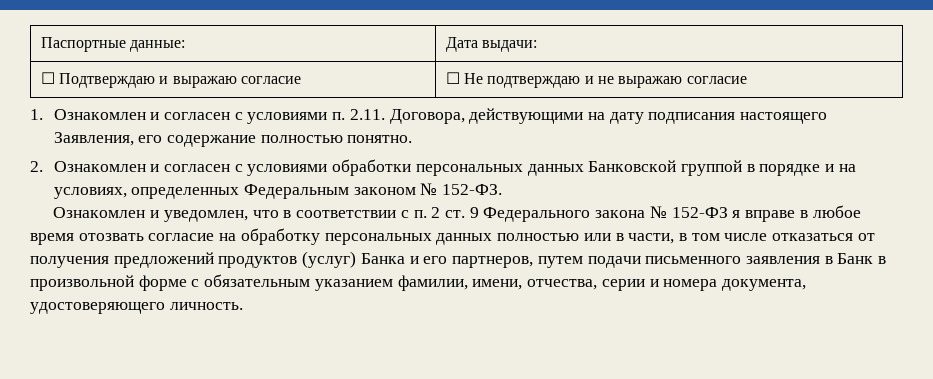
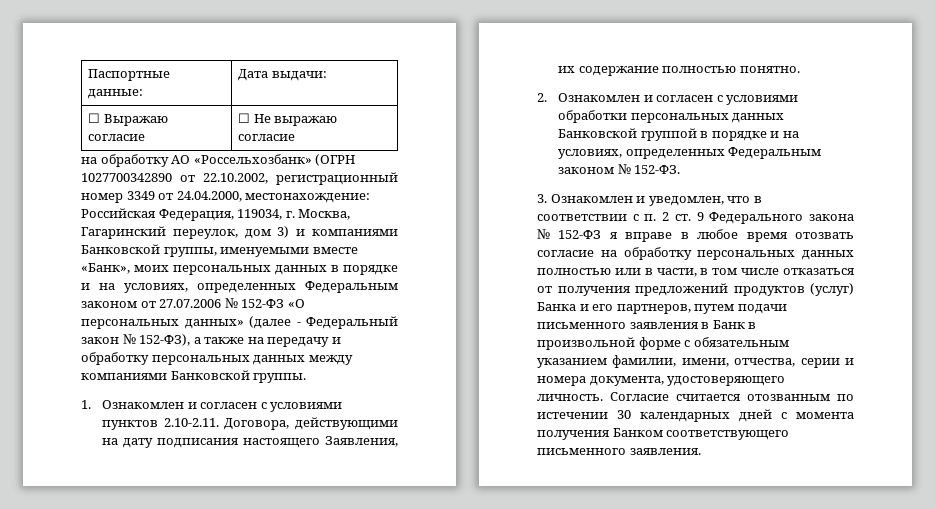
- ☐ Подтверждаю и выражаю согласие | ☐ Не подтверждаю и не выражаю согласие
+ ☐ Выражаю согласие | ☐ Не выражаю согласие
+ на обработку АО «Россельхозбанк» (ОГРН 1027700342890 от 22.10.2002, регистрационный номер 3349 от 24.04.2000, местонахождение: Российская Федерация, 119034, г. Москва, Гагаринский переулок, дом 3) и компаниями Банковской группы, именуемыми вместе «Банк», моих персональных данных в порядке и на условиях, определенных Федеральным законом от 27.07.2006 № 152-ФЗ «О персональных данных» (далее - Федеральный закон № 152-ФЗ), а также на передачу и обработку персональных данных между компаниями Банковской группы.
- 1. Ознакомлен и согласен с условиями п. 2.11. Договора, действующими на дату подписания настоящего Заявления, его содержание полностью понятно.
+ 1. Ознакомлен и согласен с условиями пунктов 2.10-2.11. Договора, действующими на дату подписания настоящего Заявления, их содержание полностью понятно.
- Ознакомлен и уведомлен, что в соответствии с п. 2 ст. 9 Федерального закона № 152-ФЗ я вправе в любое время отозвать согласие на обработку персональных данных полностью или в части, в том числе отказаться от получения предложений продуктов (услуг) Банка и его партнеров, путем подачи письменного заявления в Банк в произвольной форме с обязательным указанием фамилии, имени, отчества, серии и номера документа, удостоверяющего личность.
+ 3. Ознакомлен и уведомлен, что в соответствии с п. 2 ст. 9 Федерального закона № 152-ФЗ я вправе в любое время отозвать согласие на обработку персональных данных полностью или в части, в том числе отказаться от получения предложений продуктов (услуг) Банка и его партнеров, путем подачи письменного заявления в Банк в произвольной форме с обязательным указанием фамилии, имени, отчества, серии и номера документа, удостоверяющего личность.
+ Согласие считается отозванным по истечении 30 календарных дней с момента получения Банком соответствующего письменного заявления.

